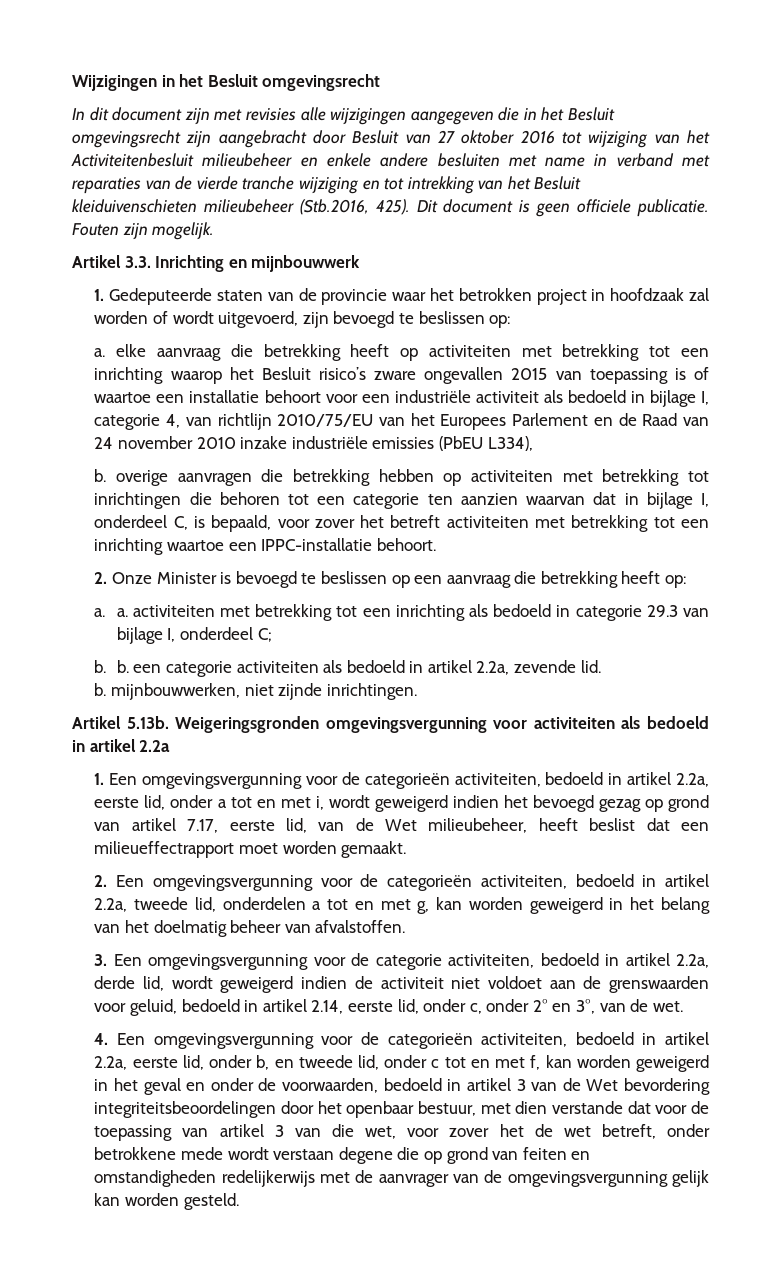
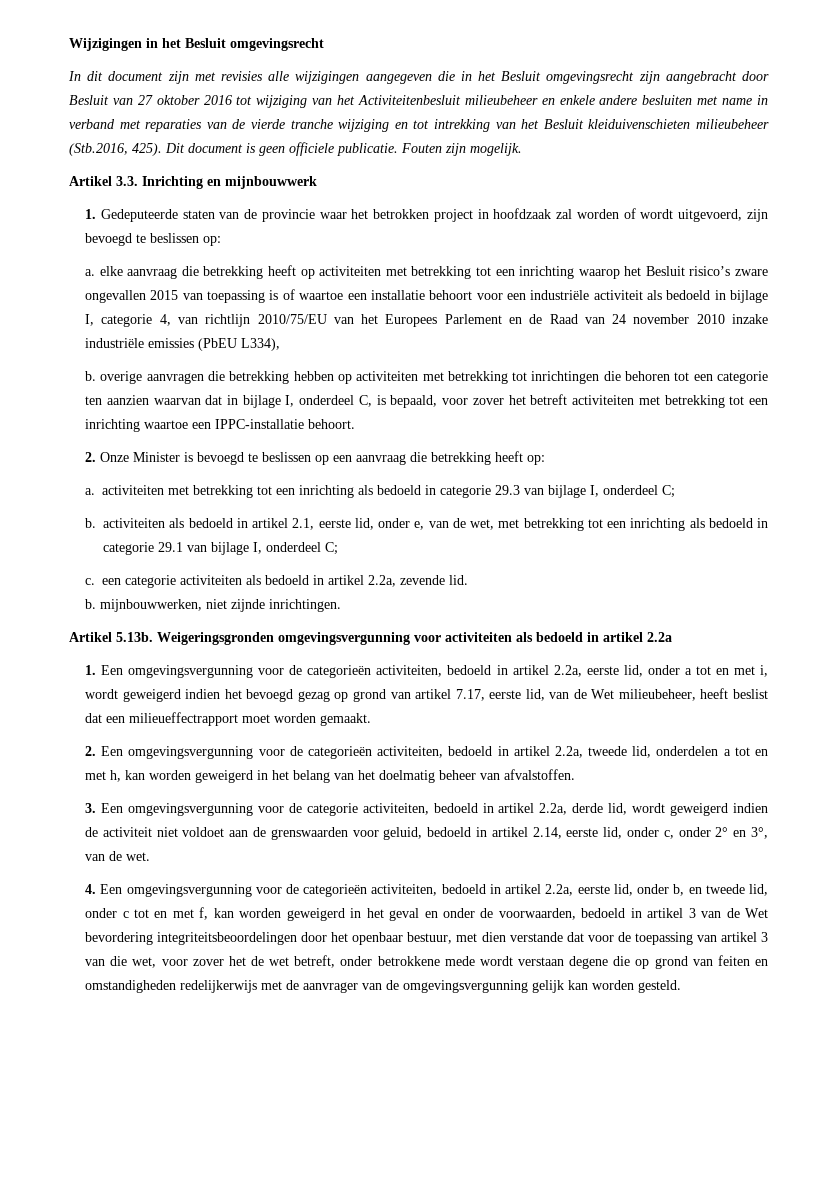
- a. a. activiteiten met betrekking tot een inrichting als bedoeld in categorie 29.3 van bijlage I, onderdeel C;
+ a. activiteiten met betrekking tot een inrichting als bedoeld in categorie 29.3 van bijlage I, onderdeel C;
- b. b. een categorie activiteiten als bedoeld in artikel 2.2a, zevende lid.
+ b. activiteiten als bedoeld in artikel 2.1, eerste lid, onder e, van de wet, met betrekking tot een inrichting als bedoeld in categorie 29.1 van bijlage I, onderdeel C;
+ c. een categorie activiteiten als bedoeld in artikel 2.2a, zevende lid.
- 2. Een omgevingsvergunning voor de categorieën activiteiten, bedoeld in artikel 2.2a, tweede lid, onderdelen a tot en met g, kan worden geweigerd in het belang van het doelmatig beheer van afvalstoffen.
+ 2. Een omgevingsvergunning voor de categorieën activiteiten, bedoeld in artikel 2.2a, tweede lid, onderdelen a tot en met h, kan worden geweigerd in het belang van het doelmatig beheer van afvalstoffen.

